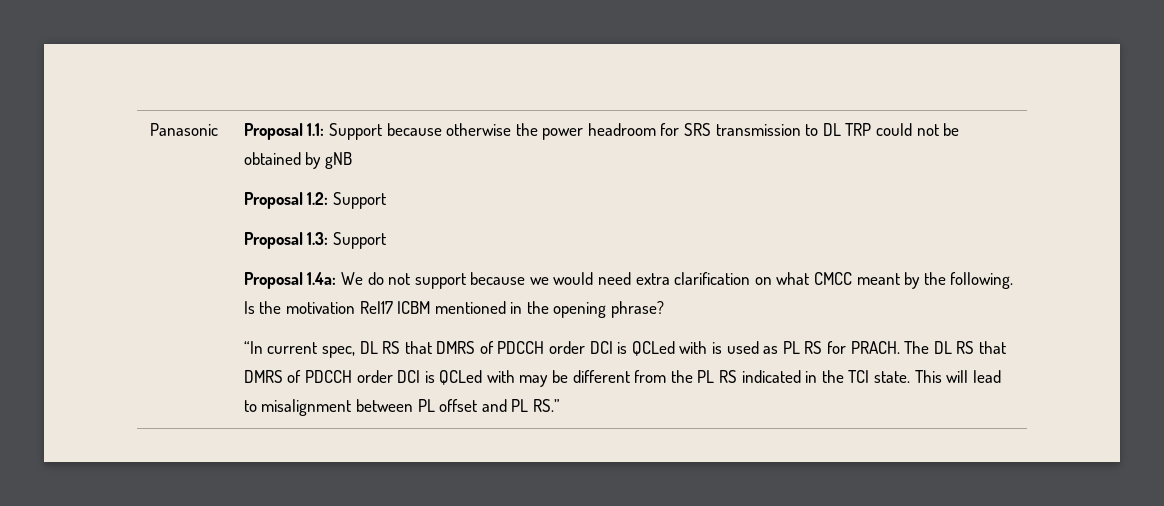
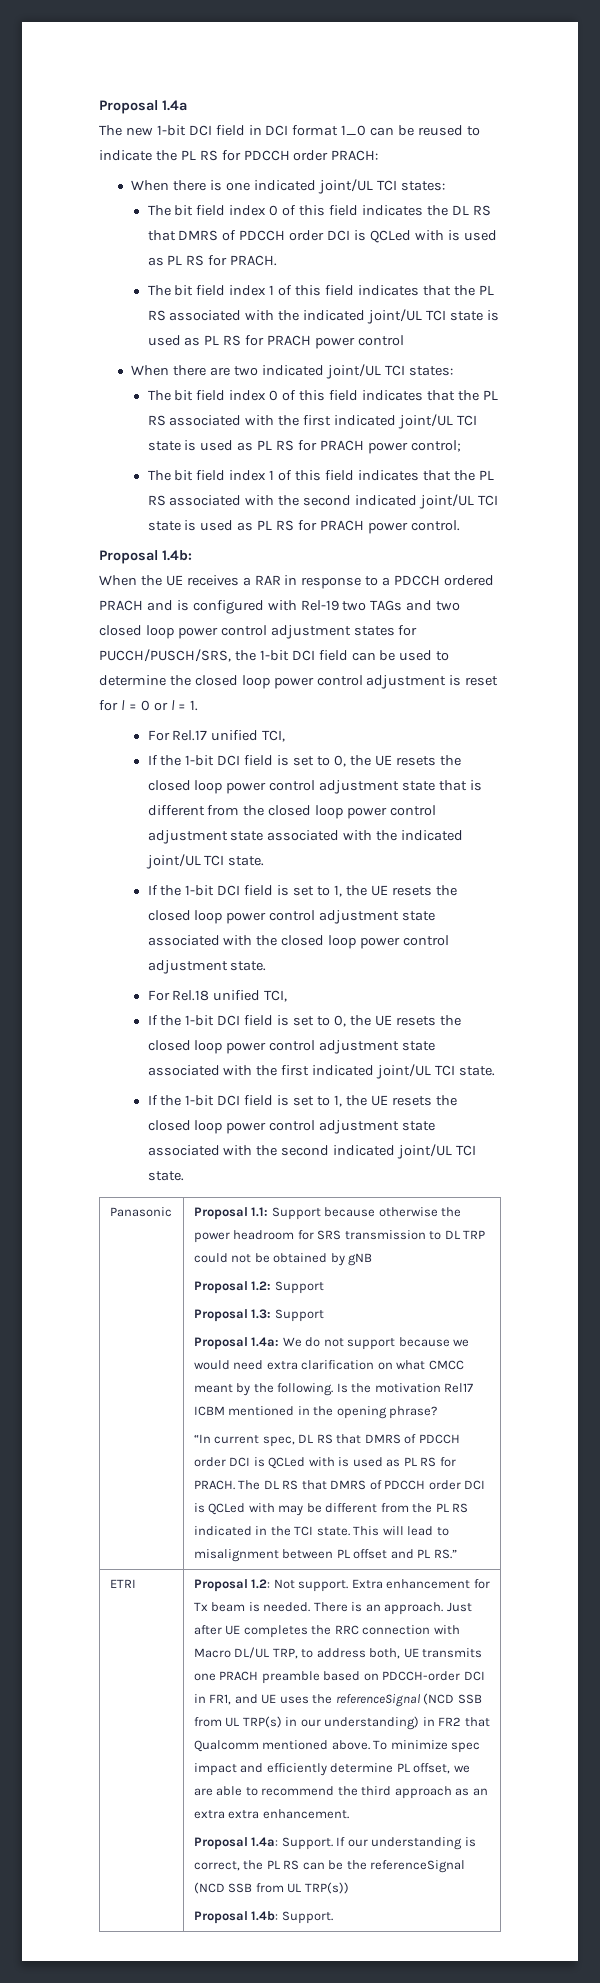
+ Proposal 1.4a
+ The new 1-bit DCI field in DCI format 1_0 can be reused to indicate the PL RS for PDCCH order PRACH:
+ When there is one indicated joint/UL TCI states:
+ The bit field index 0 of this field indicates the DL RS that DMRS of PDCCH order DCI is QCLed with is used as PL RS for PRACH.
+ The bit field index 1 of this field indicates that the PL RS associated with the indicated joint/UL TCI state is used as PL RS for PRACH power control
+ When there are two indicated joint/UL TCI states:
+ The bit field index 0 of this field indicates that the PL RS associated with the first indicated joint/UL TCI state is used as PL RS for PRACH power control;
+ The bit field index 1 of this field indicates that the PL RS associated with the second indicated joint/UL TCI state is used as PL RS for PRACH power control.
+ Proposal 1.4b:
+ When the UE receives a RAR in response to a PDCCH ordered PRACH and is configured with Rel-19 two TAGs and two closed loop power control adjustment states for PUCCH/PUSCH/SRS, the 1-bit DCI field can be used to determine the closed loop power control adjustment is reset for l = 0 or l = 1.
+ For Rel.17 unified TCI,
+ If the 1-bit DCI field is set to 0, the UE resets the closed loop power control adjustment state that is different from the closed loop power control adjustment state associated with the indicated joint/UL TCI state.
+ If the 1-bit DCI field is set to 1, the UE resets the closed loop power control adjustment state associated with the closed loop power control adjustment state.
+ For Rel.18 unified TCI,
+ If the 1-bit DCI field is set to 0, the UE resets the closed loop power control adjustment state associated with the first indicated joint/UL TCI state.
+ If the 1-bit DCI field is set to 1, the UE resets the closed loop power control adjustment state associated with the second indicated joint/UL TCI state.
+ ETRI | Proposal 1.2: Not support. Extra enhancement for Tx beam is needed. There is an approach. Just after UE completes the RRC connection with Macro DL/UL TRP, to address both, UE transmits one PRACH preamble based on PDCCH-order DCI in FR1, and UE uses the referenceSignal (NCD SSB from UL TRP(s) in our understanding) in FR2 that Qualcomm mentioned above. To minimize spec impact and efficiently determine PL offset, we are able to recommend the third approach as an extra extra enhancement.
+ Proposal 1.4a: Support. If our understanding is correct, the PL RS can be the referenceSignal (NCD SSB from UL TRP(s))
+ Proposal 1.4b: Support.

